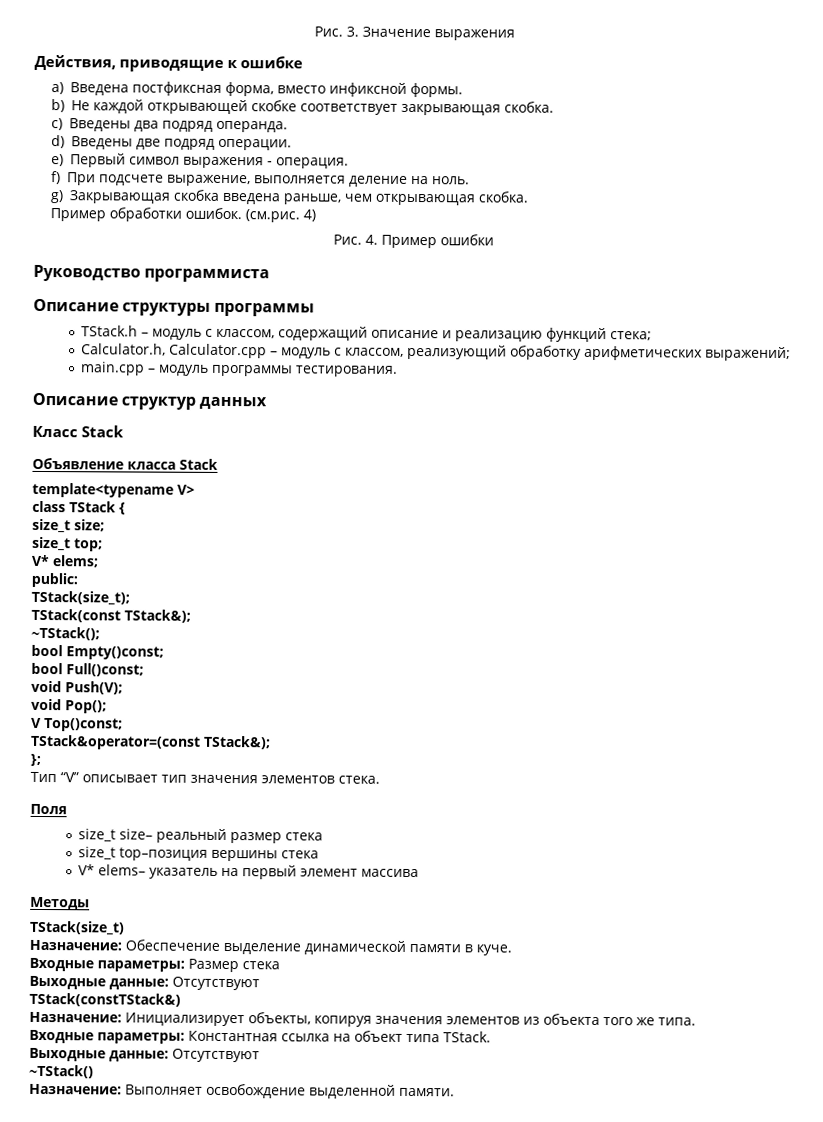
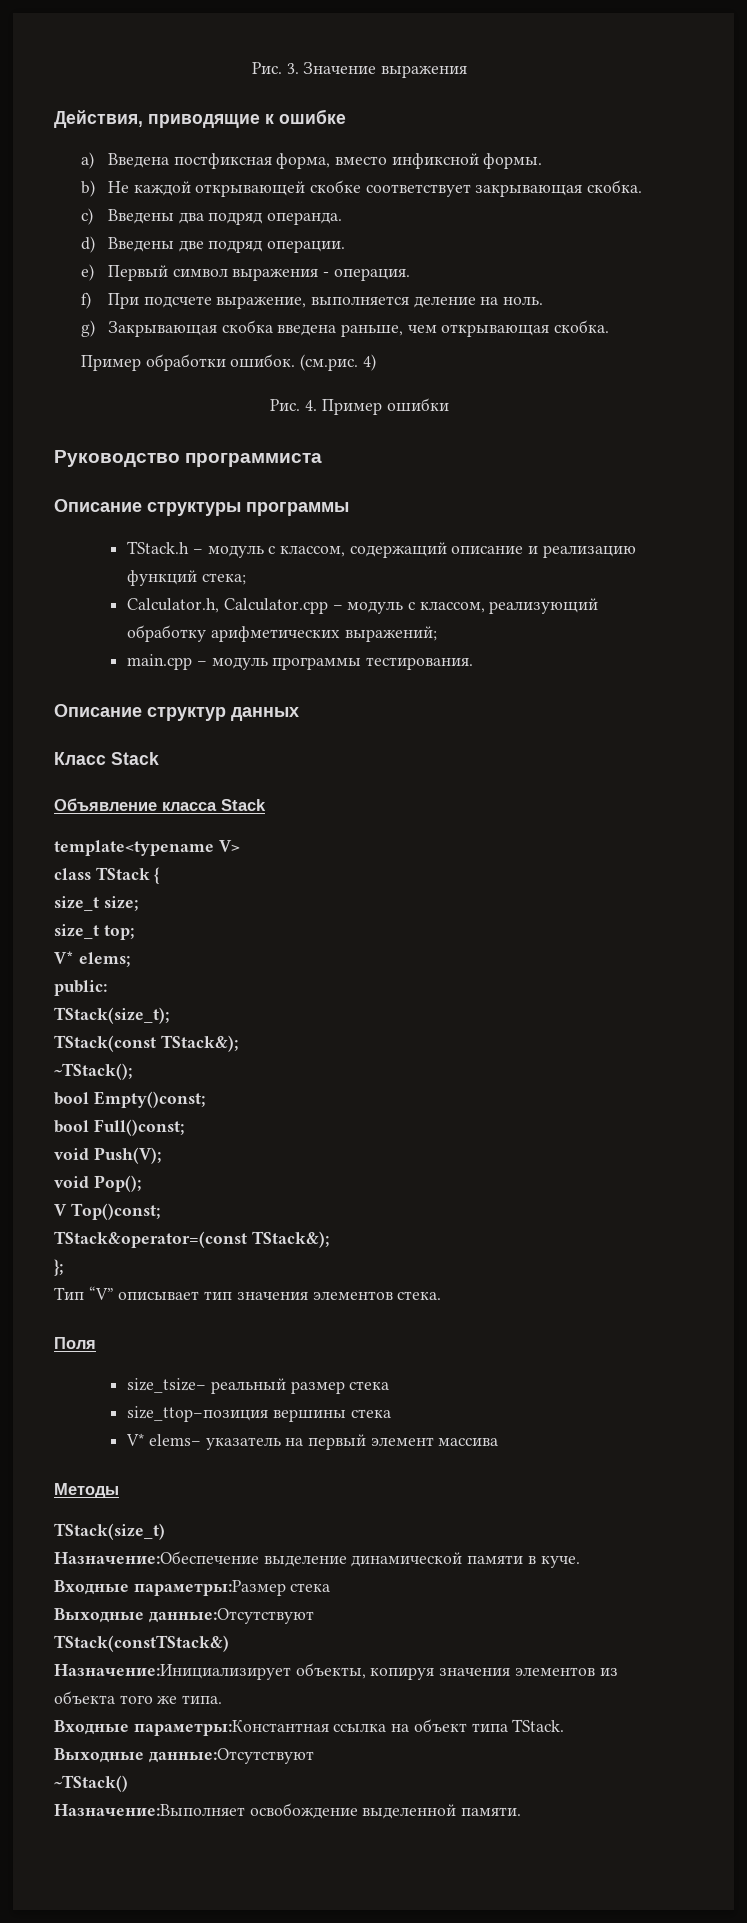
- size_t size– реальный размер стека
+ size_tsize– реальный размер стека
- size_t top–позиция вершины стека
+ size_ttop–позиция вершины стека
- Назначение: Обеспечение выделение динамической памяти в куче.
+ Назначение:Обеспечение выделение динамической памяти в куче.
- Входные параметры: Размер стека
- Выходные данные: Отсутствуют
+ Входные параметры:Размер стека
+ Выходные данные:Отсутствуют
- Назначение: Инициализирует объекты, копируя значения элементов из объекта того же типа.
+ Назначение:Инициализирует объекты, копируя значения элементов из объекта того же типа.
- Входные параметры: Константная ссылка на объект типа TStack.
- Выходные данные: Отсутствуют
+ Входные параметры:Константная ссылка на объект типа TStack.
+ Выходные данные:Отсутствуют
- Назначение: Выполняет освобождение выделенной памяти.
+ Назначение:Выполняет освобождение выделенной памяти.

